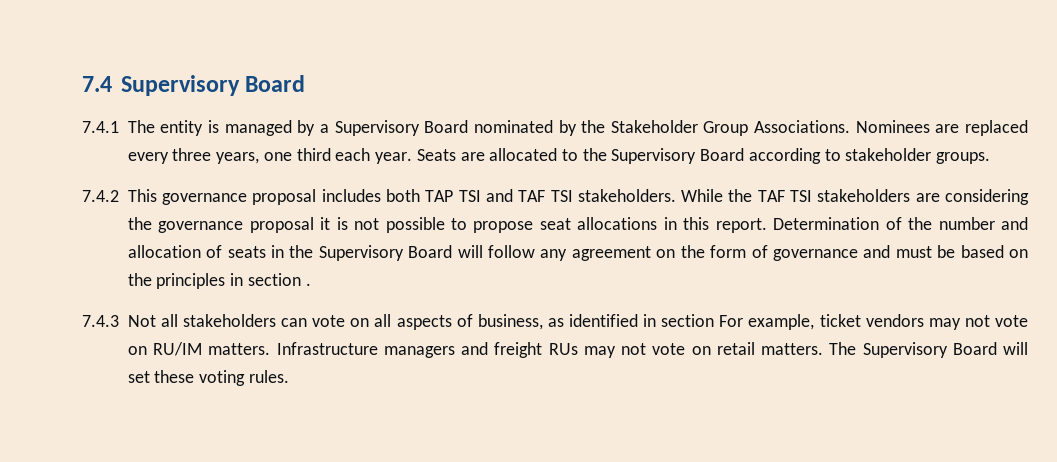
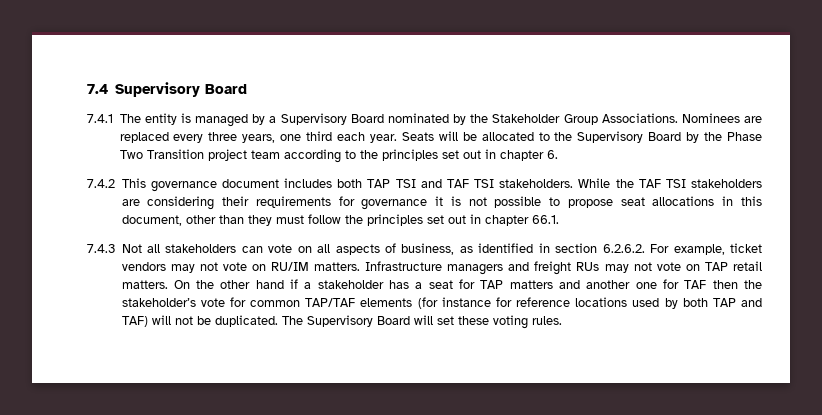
- Seats are allocated to the Supervisory Board according to stakeholder groups.
+ Seats will be allocated to the Supervisory Board by the Phase Two Transition project team according to the principles set out in chapter 6.
- 7.4.2 This governance proposal includes both TAP TSI and TAF TSI stakeholders.
+ 7.4.2 This governance document includes both TAP TSI and TAF TSI stakeholders.
- While the TAF TSI stakeholders are considering the governance proposal it is not possible to propose seat allocations in this report. Determination of the number and allocation of seats in the Supervisory Board will follow any agreement on the form of governance and must be based on the principles in section .
+ While the TAF TSI stakeholders are considering their requirements for governance it is not possible to propose seat allocations in this document, other than they must follow the principles set out in chapter 66.1.
- 7.4.3 Not all stakeholders can vote on all aspects of business, as identified in section For example, ticket vendors may not vote on RU/IM matters.
+ 7.4.3 Not all stakeholders can vote on all aspects of business, as identified in section 6.2.6.2. For example, ticket vendors may not vote on RU/IM matters.
- Infrastructure managers and freight RUs may not vote on retail matters.
+ Infrastructure managers and freight RUs may not vote on TAP retail matters.
+ On the other hand if a stakeholder has a seat for TAP matters and another one for TAF then the stakeholder’s vote for common TAP/TAF elements (for instance for reference locations used by both TAP and TAF) will not be duplicated.

